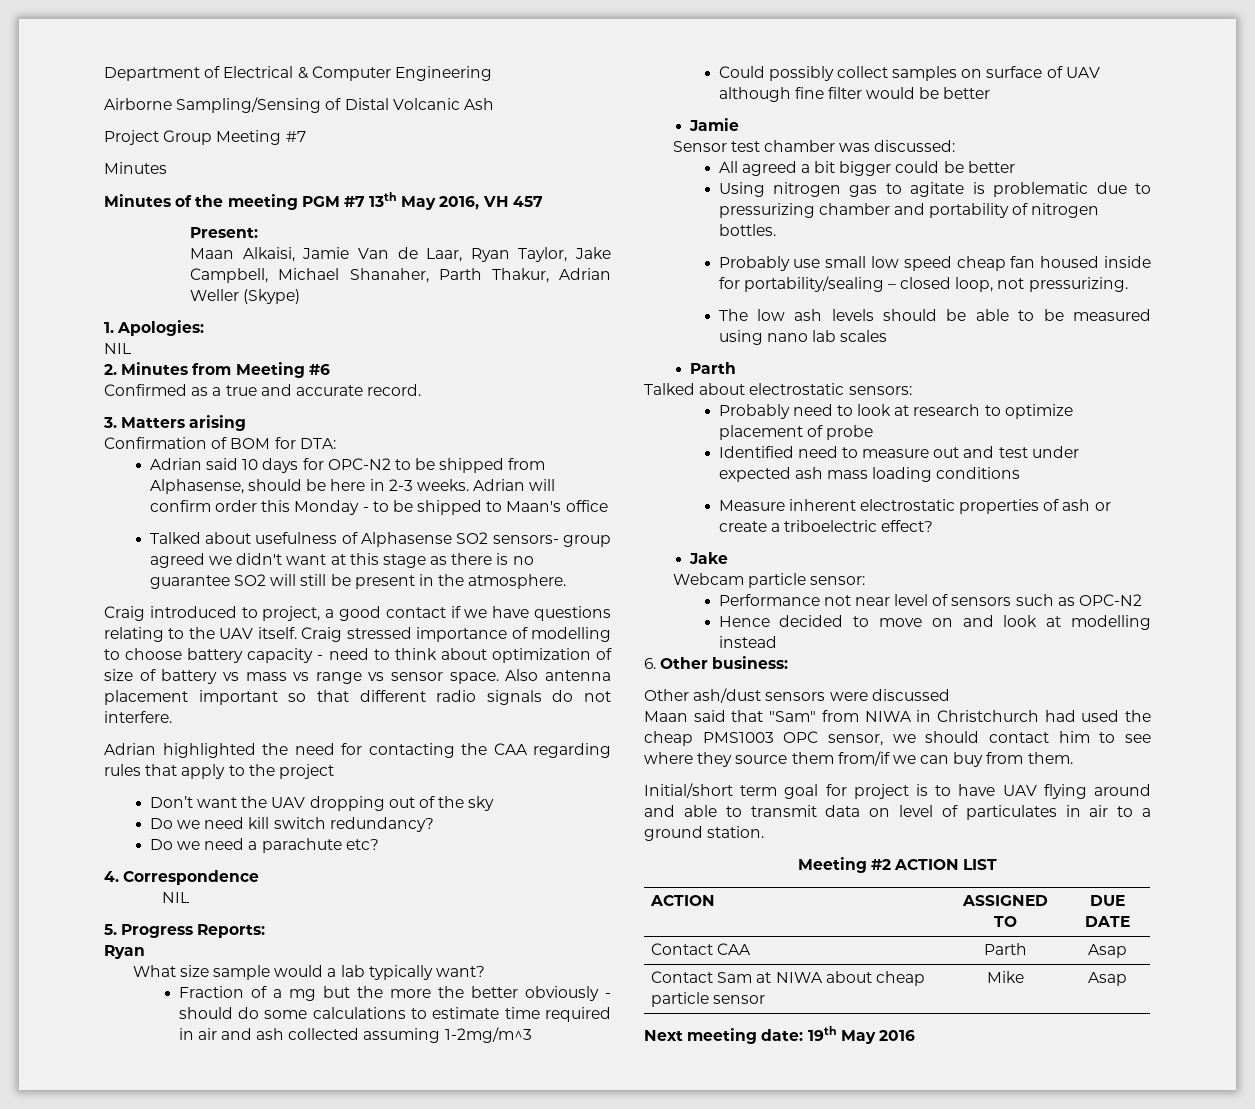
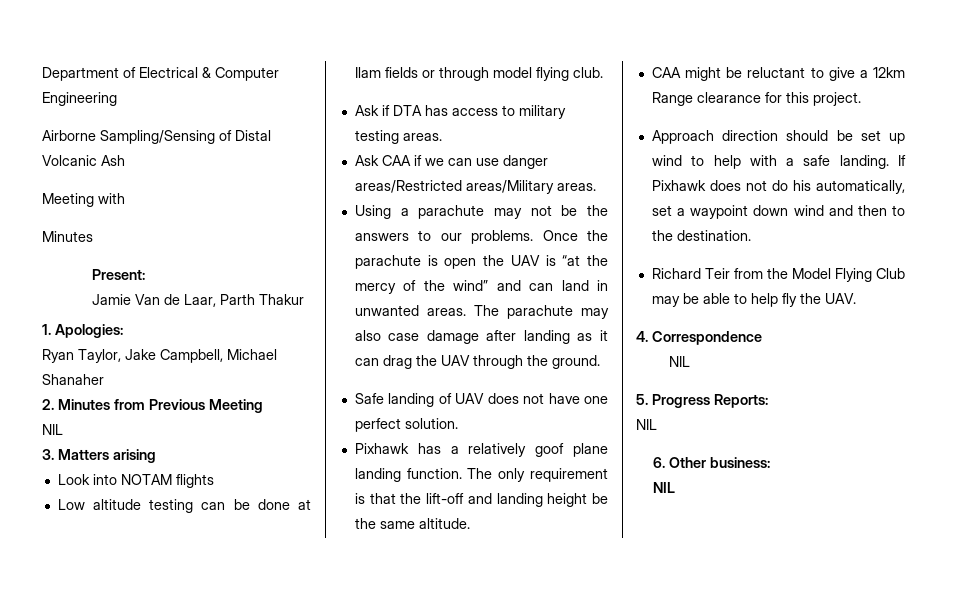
- Project Group Meeting #7
+ Meeting with
  Minutes
- Minutes of the meeting PGM #7 13th May 2016, VH 457
- Maan Alkaisi, Jamie Van de Laar, Ryan Taylor, Jake Campbell, Michael Shanaher, Parth Thakur, Adrian Weller (Skype)
+ Jamie Van de Laar, Parth Thakur
  1. Apologies:
- NIL
+ Ryan Taylor, Jake Campbell, Michael Shanaher
- 2. Minutes from Meeting #6
- Confirmed as a true and accurate record.
+ 2. Minutes from Previous Meeting
+ NIL
  3. Matters arising
- Confirmation of BOM for DTA:
- Adrian said 10 days for OPC-N2 to be shipped from Alphasense, should be here in 2-3 weeks. Adrian will confirm order this Monday - to be shipped to Maan's office
- Talked about usefulness of Alphasense SO2 sensors- group agreed we didn't want at this stage as there is no guarantee SO2 will still be present in the atmosphere.
- Craig introduced to project, a good contact if we have questions relating to the UAV itself. Craig stressed importance of modelling to choose battery capacity - need to think about optimization of size of battery vs mass vs range vs sensor space. Also antenna placement important so that different radio signals do not interfere.
- Adrian highlighted the need for contacting the CAA regarding rules that apply to the project
- Don’t want the UAV dropping out of the sky
- Do we need kill switch redundancy?
- Do we need a parachute etc?
+ Look into NOTAM flights
+ Low altitude testing can be done at Ilam fields or through model flying club.
+ Ask if DTA has access to military testing areas.
+ Ask CAA if we can use danger areas/Restricted areas/Military areas.
+ Using a parachute may not be the answers to our problems. Once the parachute is open the UAV is “at the mercy of the wind” and can land in unwanted areas. The parachute may also case damage after landing as it can drag the UAV through the ground.
+ Safe landing of UAV does not have one perfect solution.
+ Pixhawk has a relatively goof plane landing function. The only requirement is that the lift-off and landing height be the same altitude.
+ CAA might be reluctant to give a 12km Range clearance for this project.
+ Approach direction should be set up wind to help with a safe landing. If Pixhawk does not do his automatically, set a waypoint down wind and then to the destination.
+ Richard Teir from the Model Flying Club may be able to help fly the UAV.
  5. Progress Reports:
- Ryan
- What size sample would a lab typically want?
- Fraction of a mg but the more the better obviously - should do some calculations to estimate time required in air and ash collected assuming 1-2mg/m^3
- Could possibly collect samples on surface of UAV although fine filter would be better
- Jamie
- Sensor test chamber was discussed:
- All agreed a bit bigger could be better
- Using nitrogen gas to agitate is problematic due to pressurizing chamber and portability of nitrogen bottles.
- Probably use small low speed cheap fan housed inside for portability/sealing – closed loop, not pressurizing.
- The low ash levels should be able to be measured using nano lab scales
- Parth
- Talked about electrostatic sensors:
- Probably need to look at research to optimize placement of probe
- Identified need to measure out and test under expected ash mass loading conditions
- Measure inherent electrostatic properties of ash or create a triboelectric effect?
- Jake
- Webcam particle sensor:
- Performance not near level of sensors such as OPC-N2
- Hence decided to move on and look at modelling instead
+ NIL
  6. Other business:
- Other ash/dust sensors were discussed
- Maan said that "Sam" from NIWA in Christchurch had used the cheap PMS1003 OPC sensor, we should contact him to see where they source them from/if we can buy from them.
- Initial/short term goal for project is to have UAV flying around and able to transmit data on level of particulates in air to a ground station.
- Meeting #2 ACTION LIST
- ACTION | ASSIGNED TO | DUE DATE
- Contact CAA | Parth | Asap
- Contact Sam at NIWA about cheap particle sensor | Mike | Asap
- Next meeting date: 19th May 2016
+ NIL

